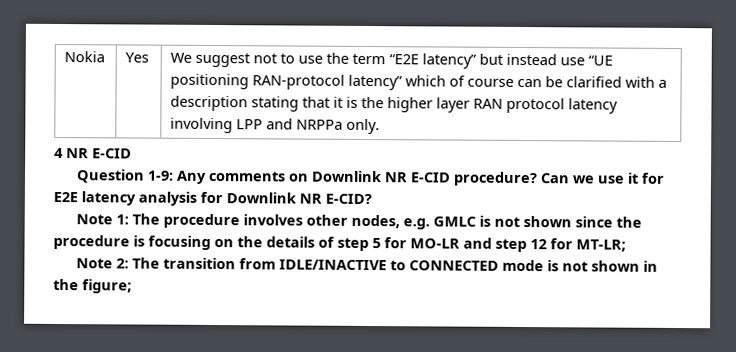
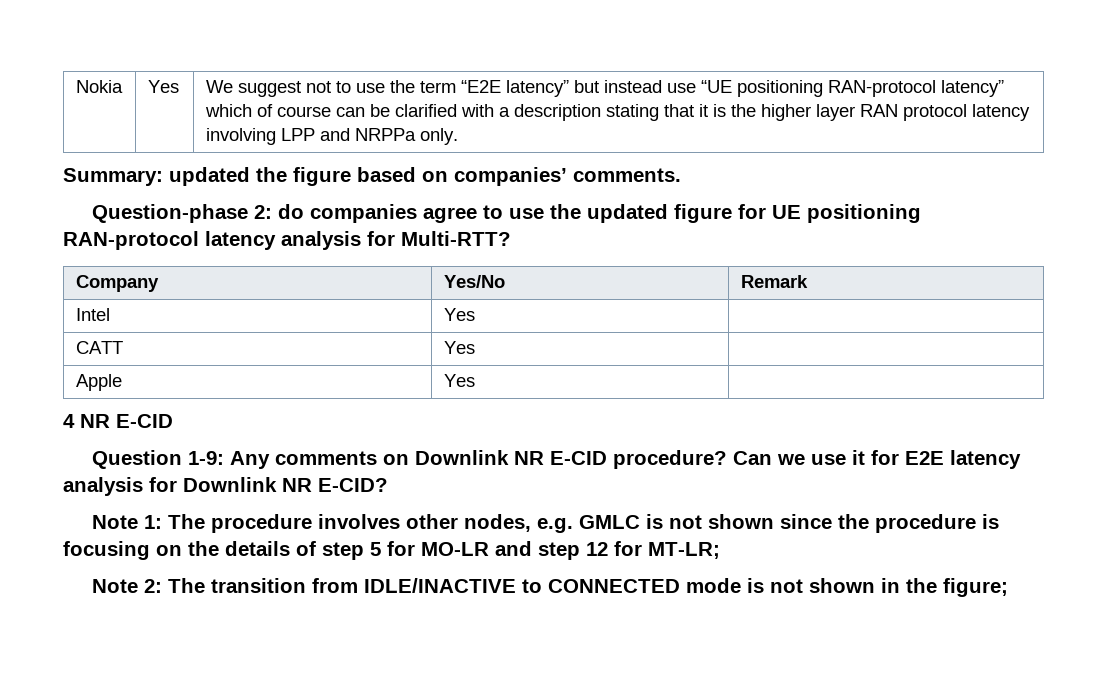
+ Summary: updated the figure based on companies’ comments.
+ Question-phase 2: do companies agree to use the updated figure for UE positioning RAN-protocol latency analysis for Multi-RTT?
+ Company | Yes/No | Remark
+ Intel | Yes |
+ CATT | Yes |
+ Apple | Yes |

